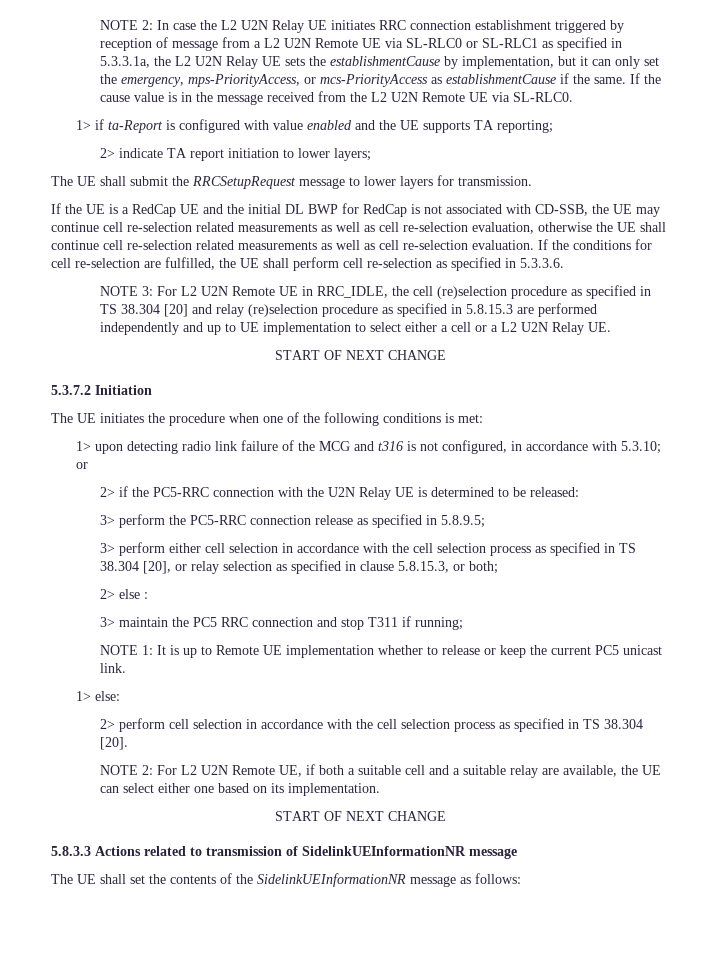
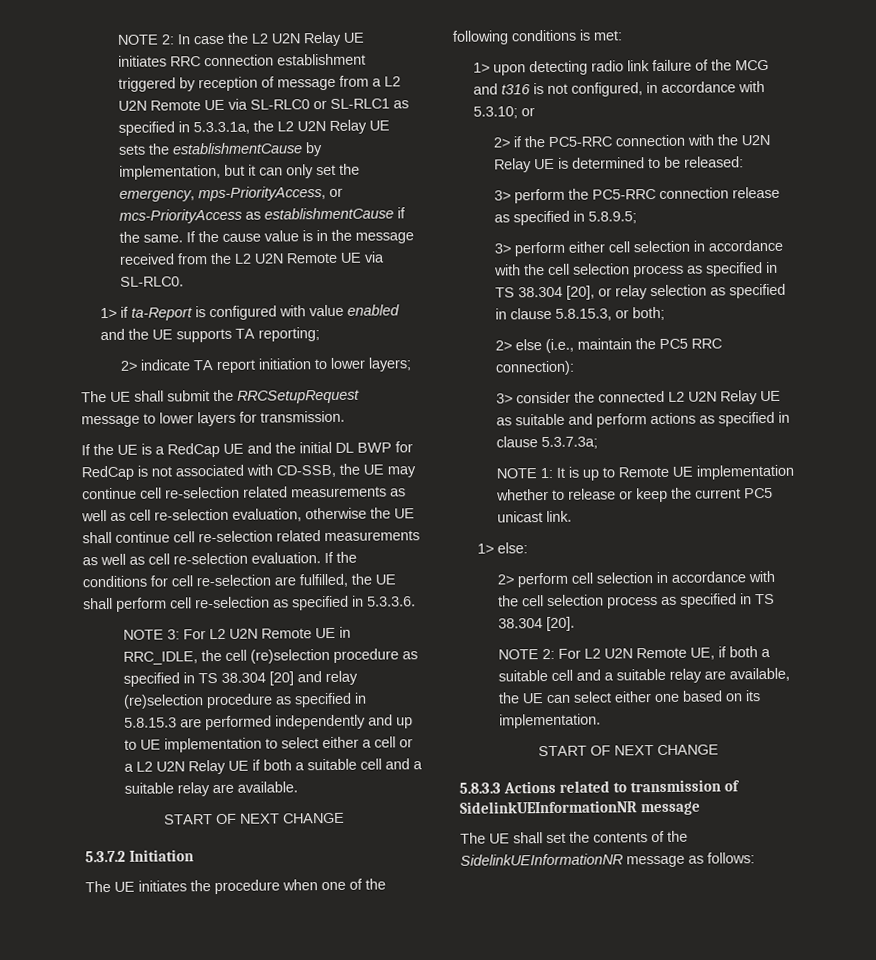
- NOTE 3: For L2 U2N Remote UE in RRC_IDLE, the cell (re)selection procedure as specified in TS 38.304 [20] and relay (re)selection procedure as specified in 5.8.15.3 are performed independently and up to UE implementation to select either a cell or a L2 U2N Relay UE.
+ NOTE 3: For L2 U2N Remote UE in RRC_IDLE, the cell (re)selection procedure as specified in TS 38.304 [20] and relay (re)selection procedure as specified in 5.8.15.3 are performed independently and up to UE implementation to select either a cell or a L2 U2N Relay UE if both a suitable cell and a suitable relay are available.
- 2> else :
- 3> maintain the PC5 RRC connection and stop T311 if running;
+ 2> else (i.e., maintain the PC5 RRC connection):
+ 3> consider the connected L2 U2N Relay UE as suitable and perform actions as specified in clause 5.3.7.3a;

